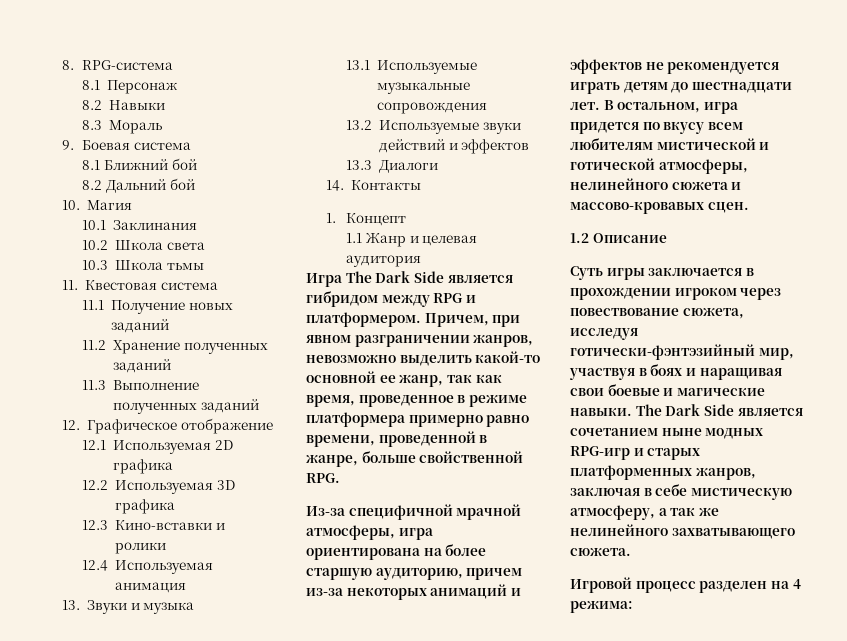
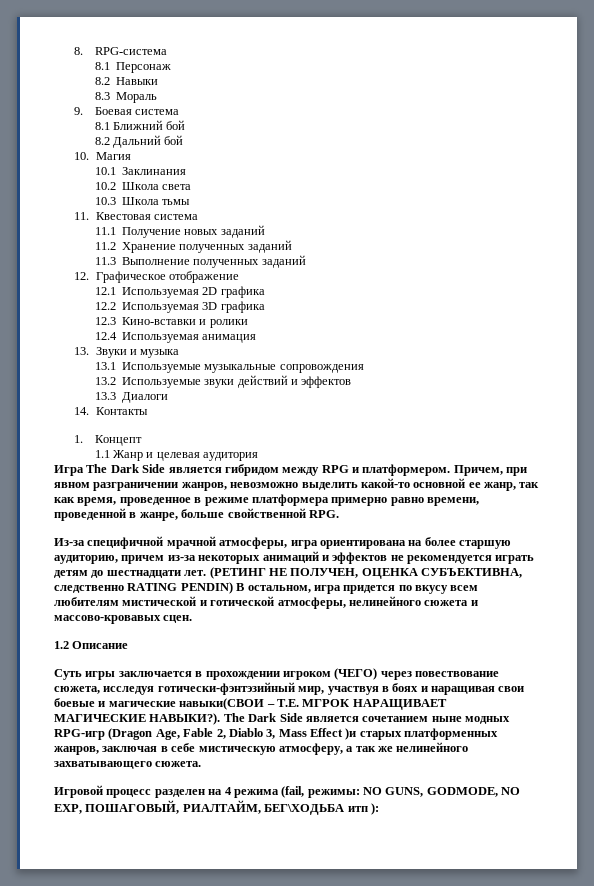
- В остальном, игра придется по вкусу всем любителям мистической и готической атмосферы, нелинейного сюжета и массово-кровавых сцен.
+ (РЕТИНГ НЕ ПОЛУЧЕН, ОЦЕНКА СУБЪЕКТИВНА, следственно RATING PENDIN) В остальном, игра придется по вкусу всем любителям мистической и готической атмосферы, нелинейного сюжета и массово-кровавых сцен.
- Суть игры заключается в прохождении игроком через повествование сюжета, исследуя готически-фэнтэзийный мир, участвуя в боях и наращивая свои боевые и магические навыки.
+ Суть игры заключается в прохождении игроком (ЧЕГО) через повествование сюжета, исследуя готически-фэнтэзийный мир, участвуя в боях и наращивая свои боевые и магические навыки(СВОИ – Т.Е. МГРОК НАРАЩИВАЕТ МАГИЧЕСКИЕ НАВЫКИ?).
- The Dark Side является сочетанием ныне модных RPG-игр и старых платформенных жанров, заключая в себе мистическую атмосферу, а так же нелинейного захватывающего сюжета.
+ The Dark Side является сочетанием ныне модных RPG-игр (Dragon Age, Fable 2, Diablo 3, Mass Effect )и старых платформенных жанров, заключая в себе мистическую атмосферу, а так же нелинейного захватывающего сюжета.
- Игровой процесс разделен на 4 режима:
+ Игровой процесс разделен на 4 режима (fail, режимы: NO GUNS, GODMODE, NO EXP, ПОШАГОВЫЙ, РИАЛТАЙМ, БЕГ\ХОДЬБА итп ):

